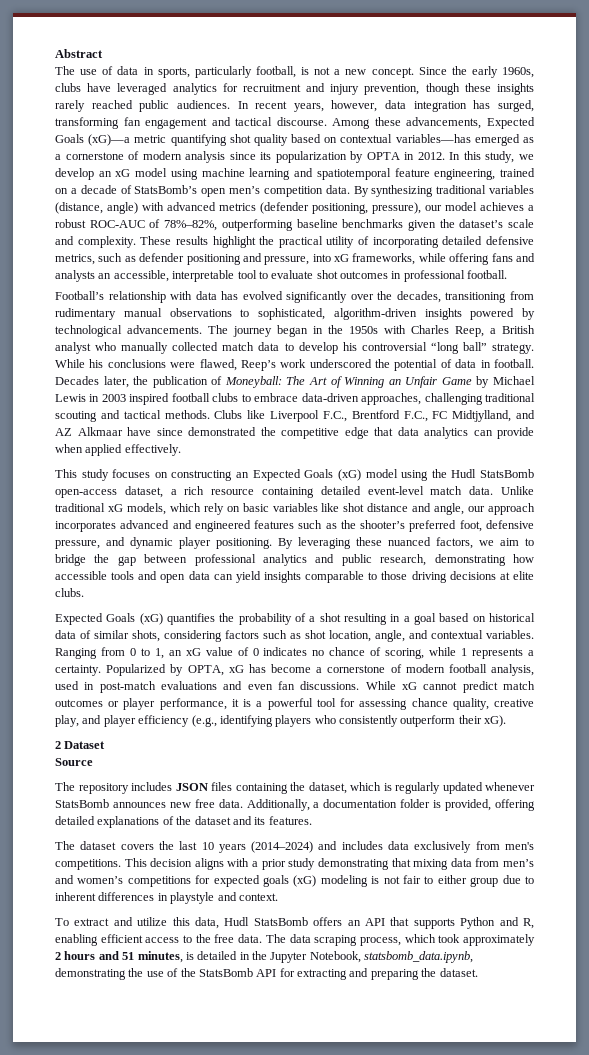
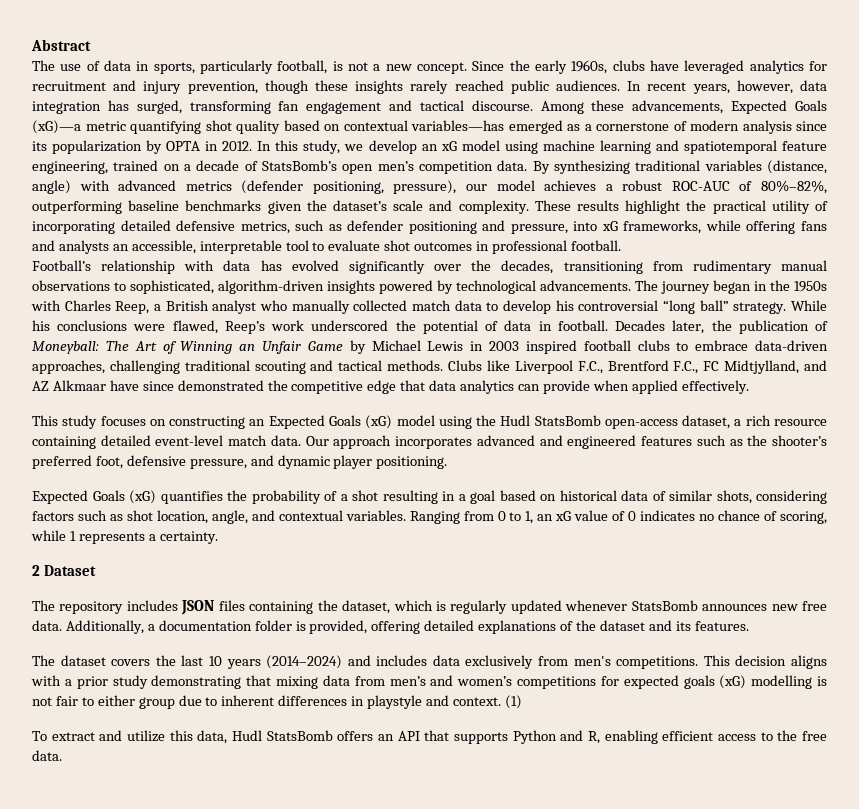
- By synthesizing traditional variables (distance, angle) with advanced metrics (defender positioning, pressure), our model achieves a robust ROC-AUC of 78%–82%, outperforming baseline benchmarks given the dataset’s scale and complexity.
+ By synthesizing traditional variables (distance, angle) with advanced metrics (defender positioning, pressure), our model achieves a robust ROC-AUC of 80%–82%, outperforming baseline benchmarks given the dataset’s scale and complexity.
- Unlike traditional xG models, which rely on basic variables like shot distance and angle, our approach incorporates advanced and engineered features such as the shooter’s preferred foot, defensive pressure, and dynamic player positioning. By leveraging these nuanced factors, we aim to bridge the gap between professional analytics and public research, demonstrating how accessible tools and open data can yield insights comparable to those driving decisions at elite clubs.
+ Our approach incorporates advanced and engineered features such as the shooter’s preferred foot, defensive pressure, and dynamic player positioning.
- Popularized by OPTA, xG has become a cornerstone of modern football analysis, used in post-match evaluations and even fan discussions. While xG cannot predict match outcomes or player performance, it is a powerful tool for assessing chance quality, creative play, and player efficiency (e.g., identifying players who consistently outperform their xG).
- Source
- This decision aligns with a prior study demonstrating that mixing data from men’s and women’s competitions for expected goals (xG) modeling is not fair to either group due to inherent differences in playstyle and context.
+ This decision aligns with a prior study demonstrating that mixing data from men’s and women’s competitions for expected goals (xG) modelling is not fair to either group due to inherent differences in playstyle and context. (1)
- The data scraping process, which took approximately 2 hours and 51 minutes, is detailed in the Jupyter Notebook, statsbomb_data.ipynb, demonstrating the use of the StatsBomb API for extracting and preparing the dataset.

